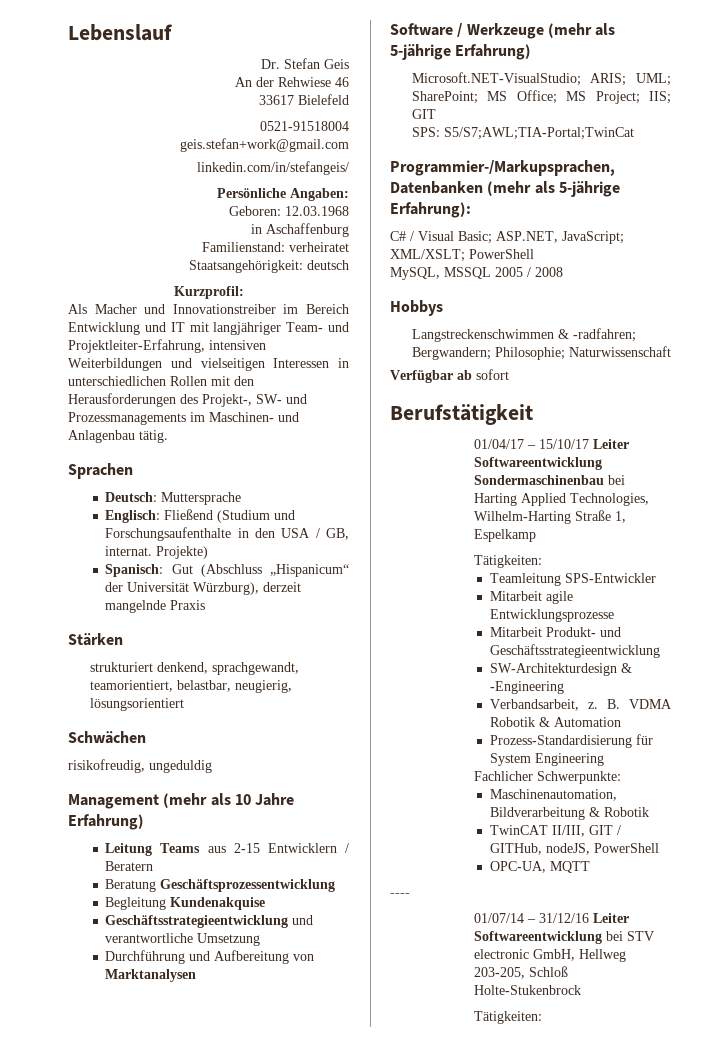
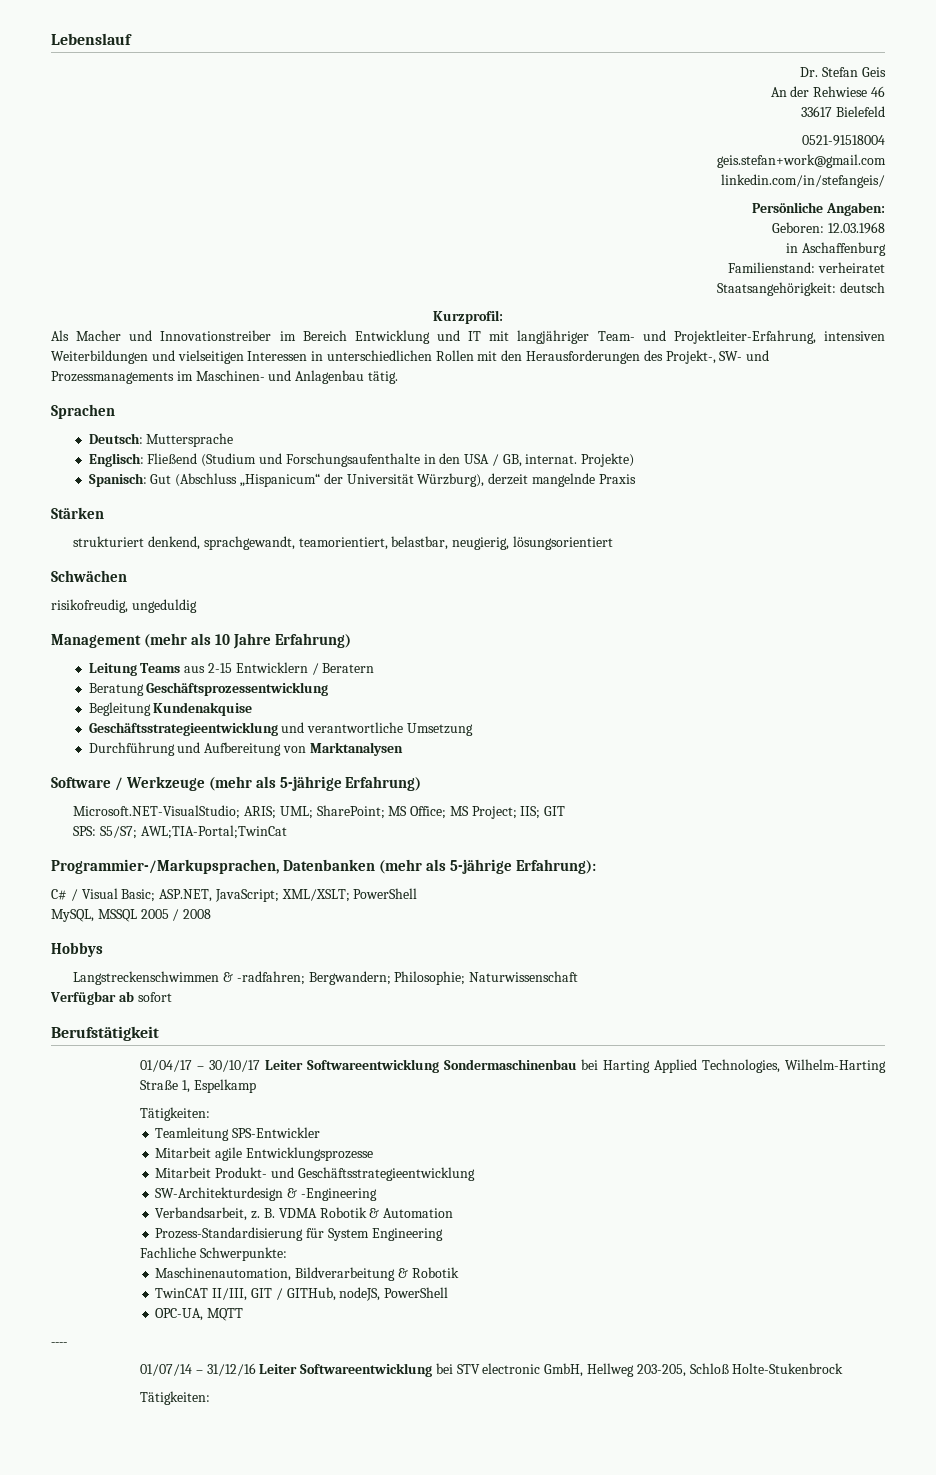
- SPS: S5/S7;AWL;TIA-Portal;TwinCat
+ SPS: S5/S7; AWL;TIA-Portal;TwinCat
- 01/04/17 – 15/10/17 Leiter Softwareentwicklung Sondermaschinenbau bei Harting Applied Technologies, Wilhelm-Harting Straße 1, Espelkamp
+ 01/04/17 – 30/10/17 Leiter Softwareentwicklung Sondermaschinenbau bei Harting Applied Technologies, Wilhelm-Harting Straße 1, Espelkamp
- Fachlicher Schwerpunkte:
+ Fachliche Schwerpunkte:

